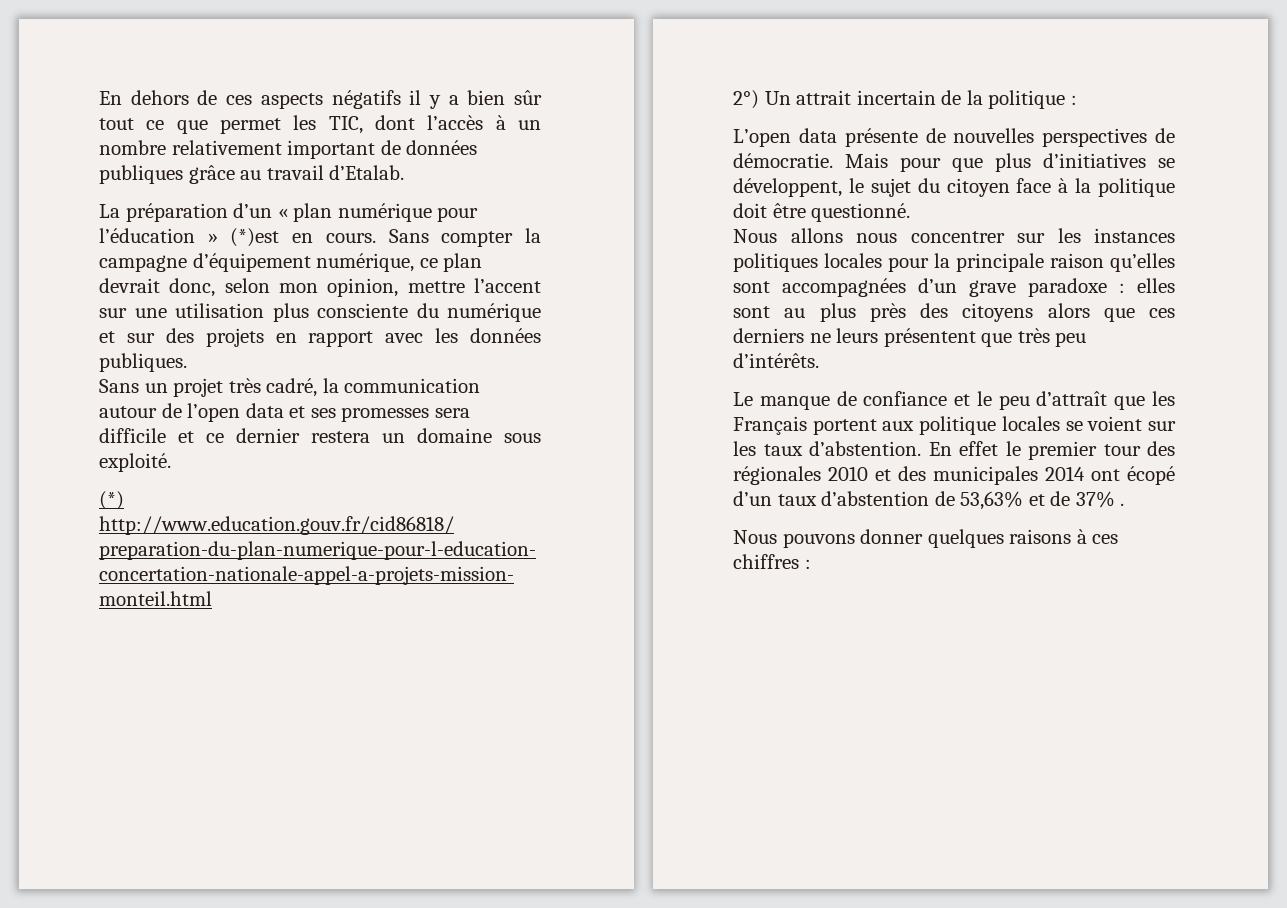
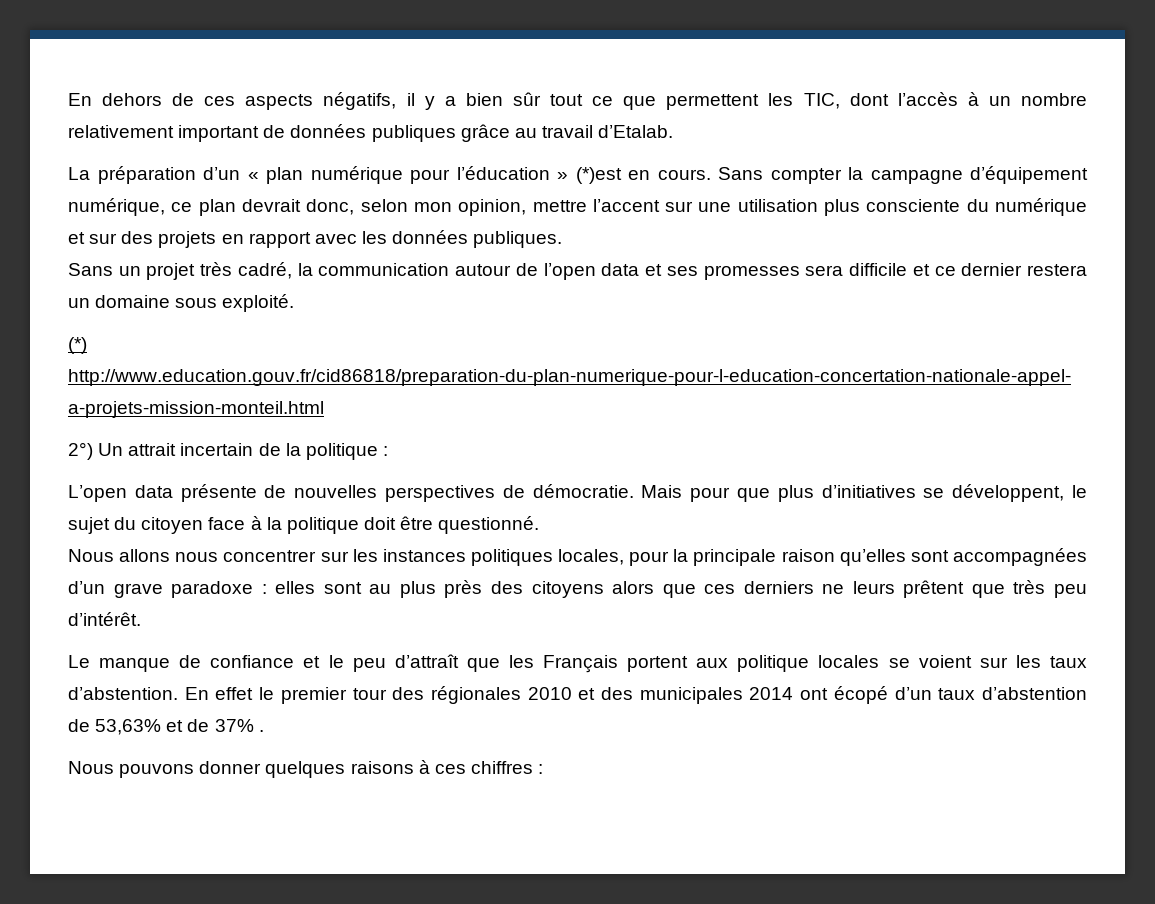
- En dehors de ces aspects négatifs il y a bien sûr tout ce que permet les TIC, dont l’accès à un nombre relativement important de données publiques grâce au travail d’Etalab.
+ En dehors de ces aspects négatifs, il y a bien sûr tout ce que permettent les TIC, dont l’accès à un nombre relativement important de données publiques grâce au travail d’Etalab.
- Nous allons nous concentrer sur les instances politiques locales pour la principale raison qu’elles sont accompagnées d’un grave paradoxe : elles sont au plus près des citoyens alors que ces derniers ne leurs présentent que très peu d’intérêts.
+ Nous allons nous concentrer sur les instances politiques locales, pour la principale raison qu’elles sont accompagnées d’un grave paradoxe : elles sont au plus près des citoyens alors que ces derniers ne leurs prêtent que très peu d’intérêt.

